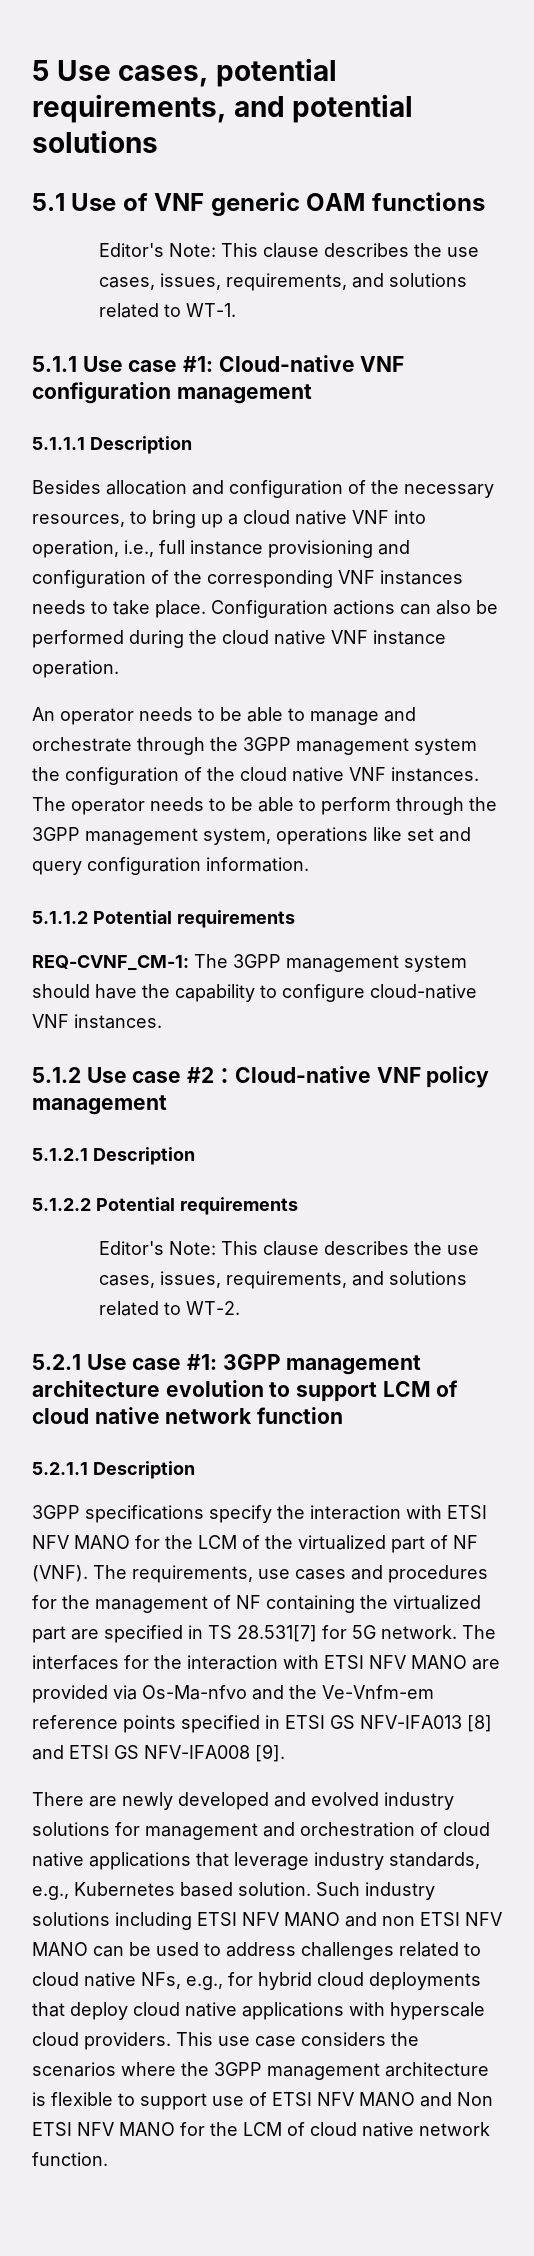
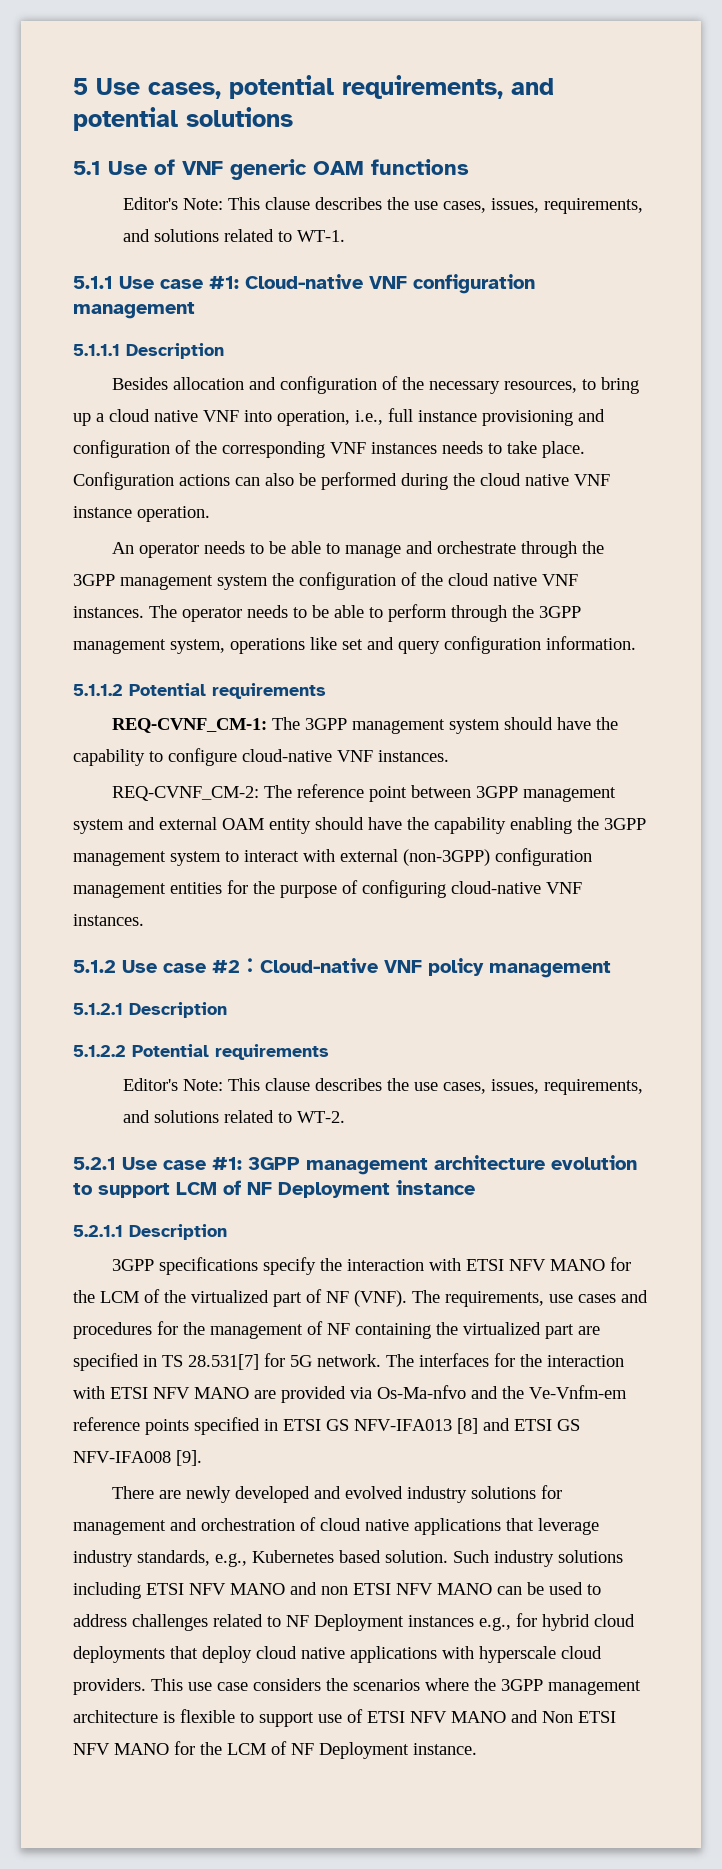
+ REQ-CVNF_CM-2: The reference point between 3GPP management system and external OAM entity should have the capability enabling the 3GPP management system to interact with external (non-3GPP) configuration management entities for the purpose of configuring cloud-native VNF instances.
- 5.2.1 Use case #1: 3GPP management architecture evolution to support LCM of cloud native network function
+ 5.2.1 Use case #1: 3GPP management architecture evolution to support LCM of NF Deployment instance
- Such industry solutions including ETSI NFV MANO and non ETSI NFV MANO can be used to address challenges related to cloud native NFs, e.g., for hybrid cloud deployments that deploy cloud native applications with hyperscale cloud providers.
+ Such industry solutions including ETSI NFV MANO and non ETSI NFV MANO can be used to address challenges related to NF Deployment instances e.g., for hybrid cloud deployments that deploy cloud native applications with hyperscale cloud providers.
- This use case considers the scenarios where the 3GPP management architecture is flexible to support use of ETSI NFV MANO and Non ETSI NFV MANO for the LCM of cloud native network function.
+ This use case considers the scenarios where the 3GPP management architecture is flexible to support use of ETSI NFV MANO and Non ETSI NFV MANO for the LCM of NF Deployment instance.

